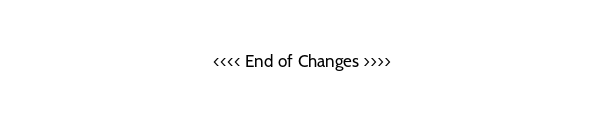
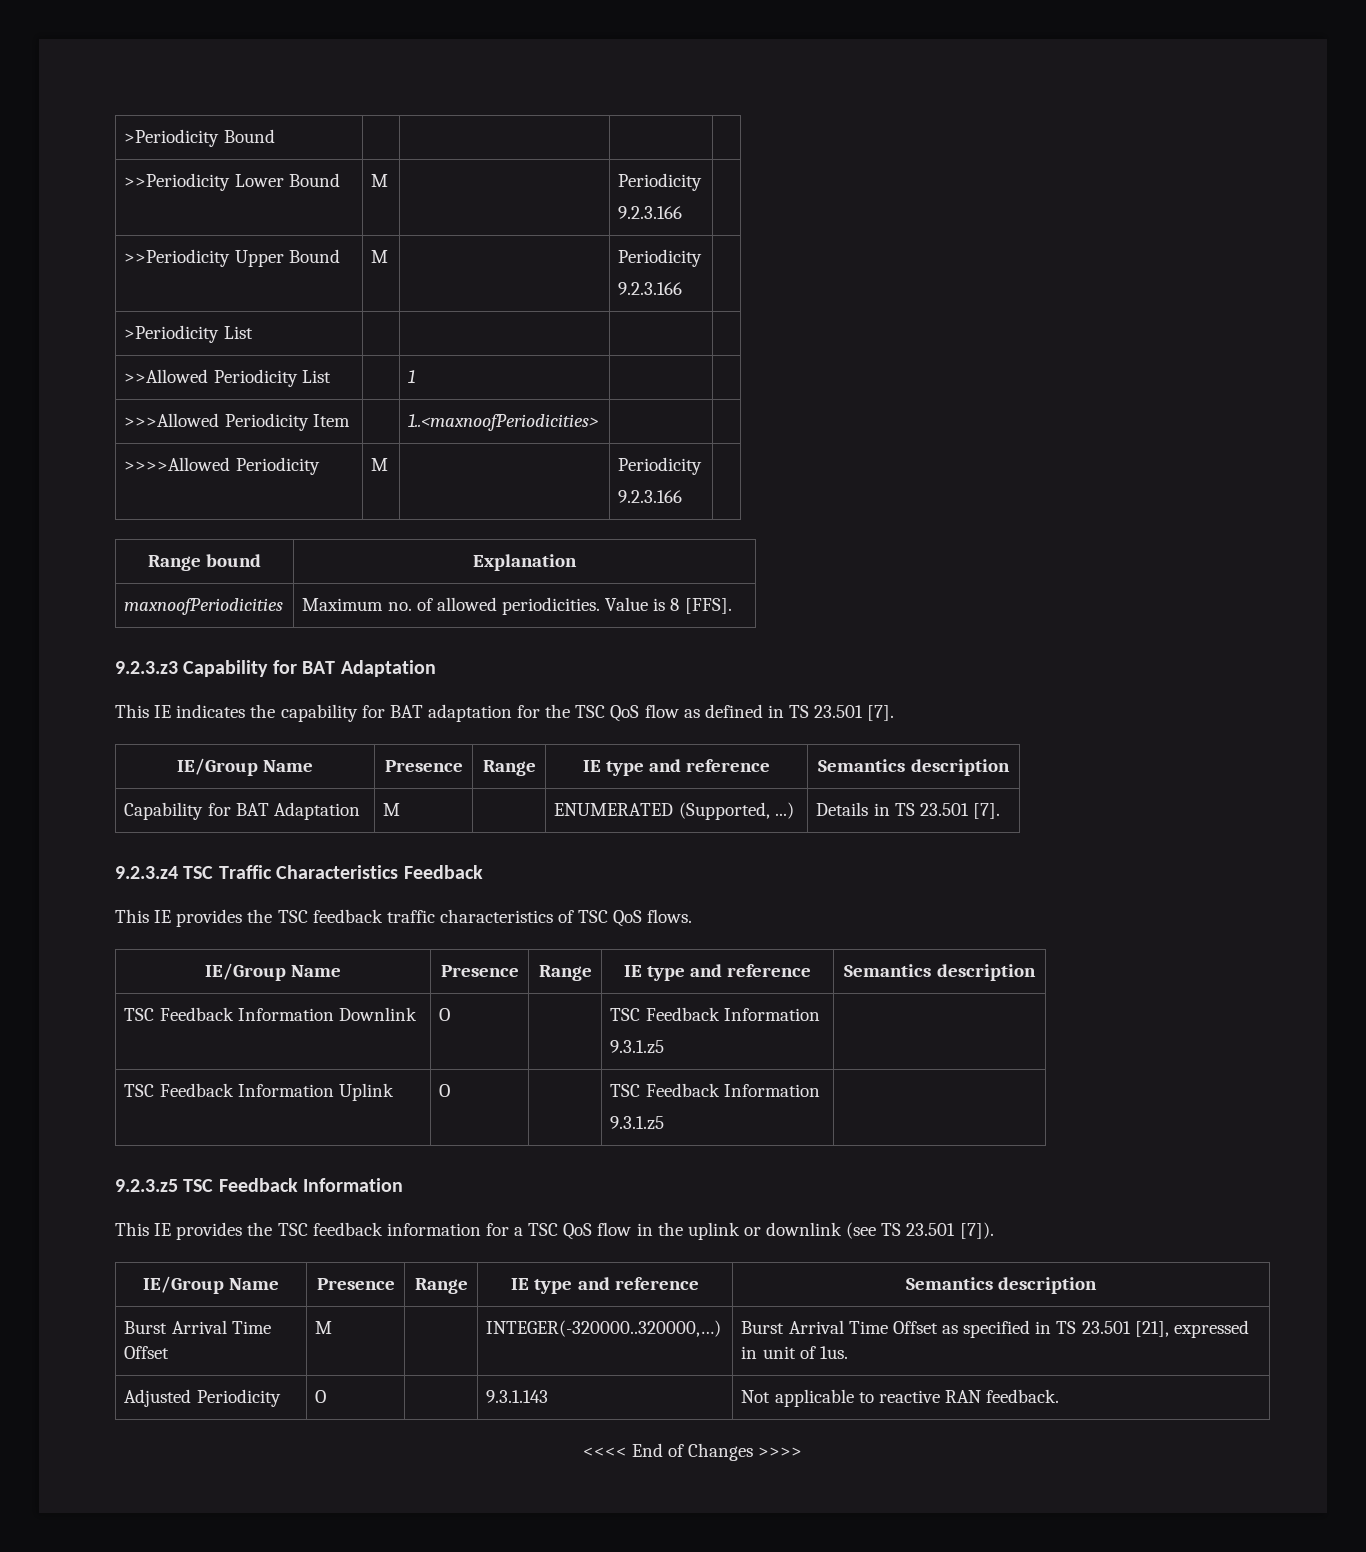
+ >Periodicity Bound | | | |
+ >>Periodicity Lower Bound | M | | Periodicity
+ 9.2.3.166 |
+ >>Periodicity Upper Bound | M | | Periodicity
+ 9.2.3.166 |
+ >Periodicity List | | | |
+ >>Allowed Periodicity List | | 1 | |
+ >>>Allowed Periodicity Item | | 1..<maxnoofPeriodicities> | |
+ >>>>Allowed Periodicity | M | | Periodicity
+ 9.2.3.166 |
+ Range bound | Explanation
+ maxnoofPeriodicities | Maximum no. of allowed periodicities. Value is 8 [FFS].
+ 9.2.3.z3 Capability for BAT Adaptation
+ This IE indicates the capability for BAT adaptation for the TSC QoS flow as defined in TS 23.501 [7].
+ IE/Group Name | Presence | Range | IE type and reference | Semantics description
+ Capability for BAT Adaptation | M | | ENUMERATED (Supported, ...) | Details in TS 23.501 [7].
+ 9.2.3.z4 TSC Traffic Characteristics Feedback
+ This IE provides the TSC feedback traffic characteristics of TSC QoS flows.
+ IE/Group Name | Presence | Range | IE type and reference | Semantics description
+ TSC Feedback Information Downlink | O | | TSC Feedback Information
+ 9.3.1.z5 |
+ TSC Feedback Information Uplink | O | | TSC Feedback Information
+ 9.3.1.z5 |
+ 9.2.3.z5 TSC Feedback Information
+ This IE provides the TSC feedback information for a TSC QoS flow in the uplink or downlink (see TS 23.501 [7]).
+ IE/Group Name | Presence | Range | IE type and reference | Semantics description
+ Burst Arrival Time Offset | M | | INTEGER(-320000..320000,…) | Burst Arrival Time Offset as specified in TS 23.501 [21], expressed in unit of 1us.
+ Adjusted Periodicity | O | | 9.3.1.143 | Not applicable to reactive RAN feedback.

